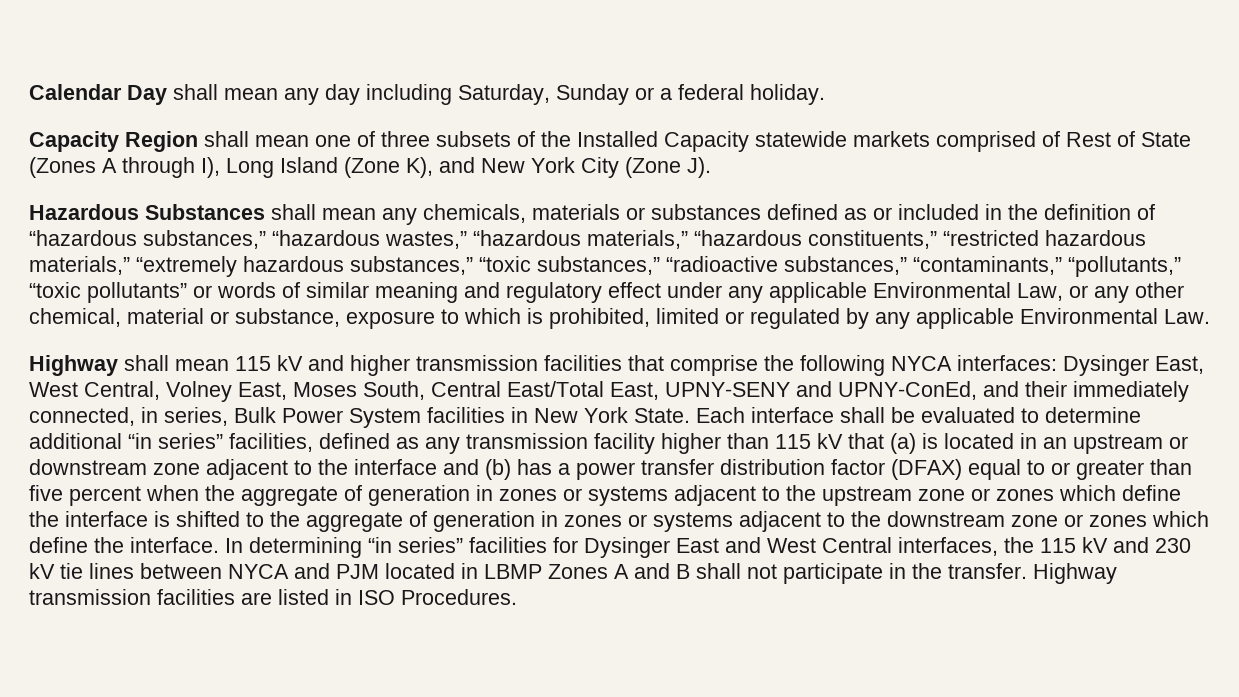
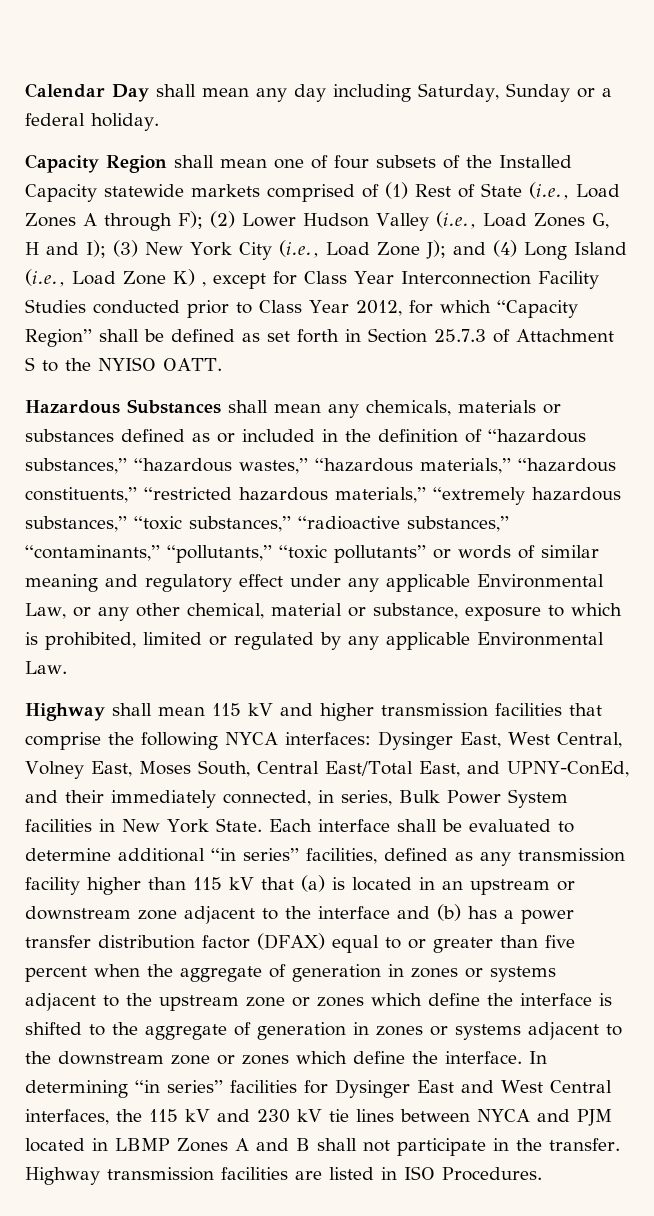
- Capacity Region shall mean one of three subsets of the Installed Capacity statewide markets comprised of Rest of State (Zones A through I), Long Island (Zone K), and New York City (Zone J).
+ Capacity Region shall mean one of four subsets of the Installed Capacity statewide markets comprised of (1) Rest of State (i.e., Load Zones A through F); (2) Lower Hudson Valley (i.e., Load Zones G, H and I); (3) New York City (i.e., Load Zone J); and (4) Long Island (i.e., Load Zone K) , except for Class Year Interconnection Facility Studies conducted prior to Class Year 2012, for which “Capacity Region” shall be defined as set forth in Section 25.7.3 of Attachment S to the NYISO OATT.
- Highway shall mean 115 kV and higher transmission facilities that comprise the following NYCA interfaces: Dysinger East, West Central, Volney East, Moses South, Central East/Total East, UPNY-SENY and UPNY-ConEd, and their immediately connected, in series, Bulk Power System facilities in New York State.
+ Highway shall mean 115 kV and higher transmission facilities that comprise the following NYCA interfaces: Dysinger East, West Central, Volney East, Moses South, Central East/Total East, and UPNY-ConEd, and their immediately connected, in series, Bulk Power System facilities in New York State.

